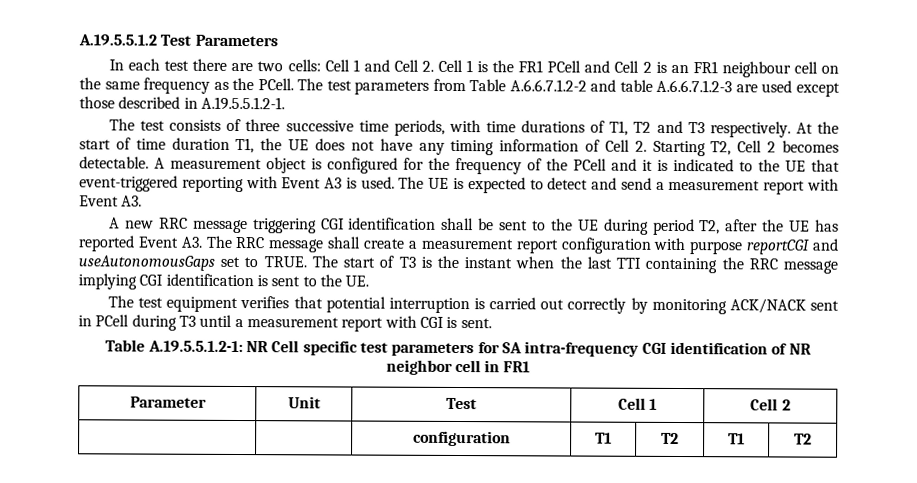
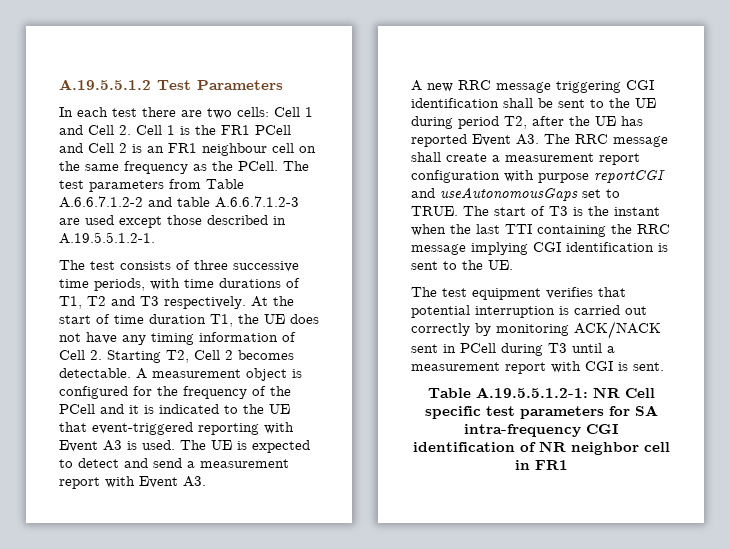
- Parameter | Unit | Test | Cell 1 | Cell 2
- | | configuration | T1 | T2 | T1 | T2

